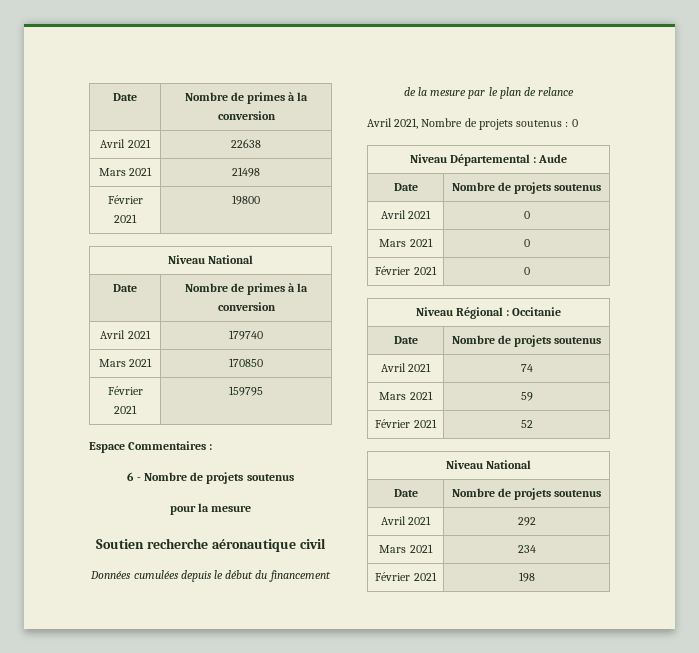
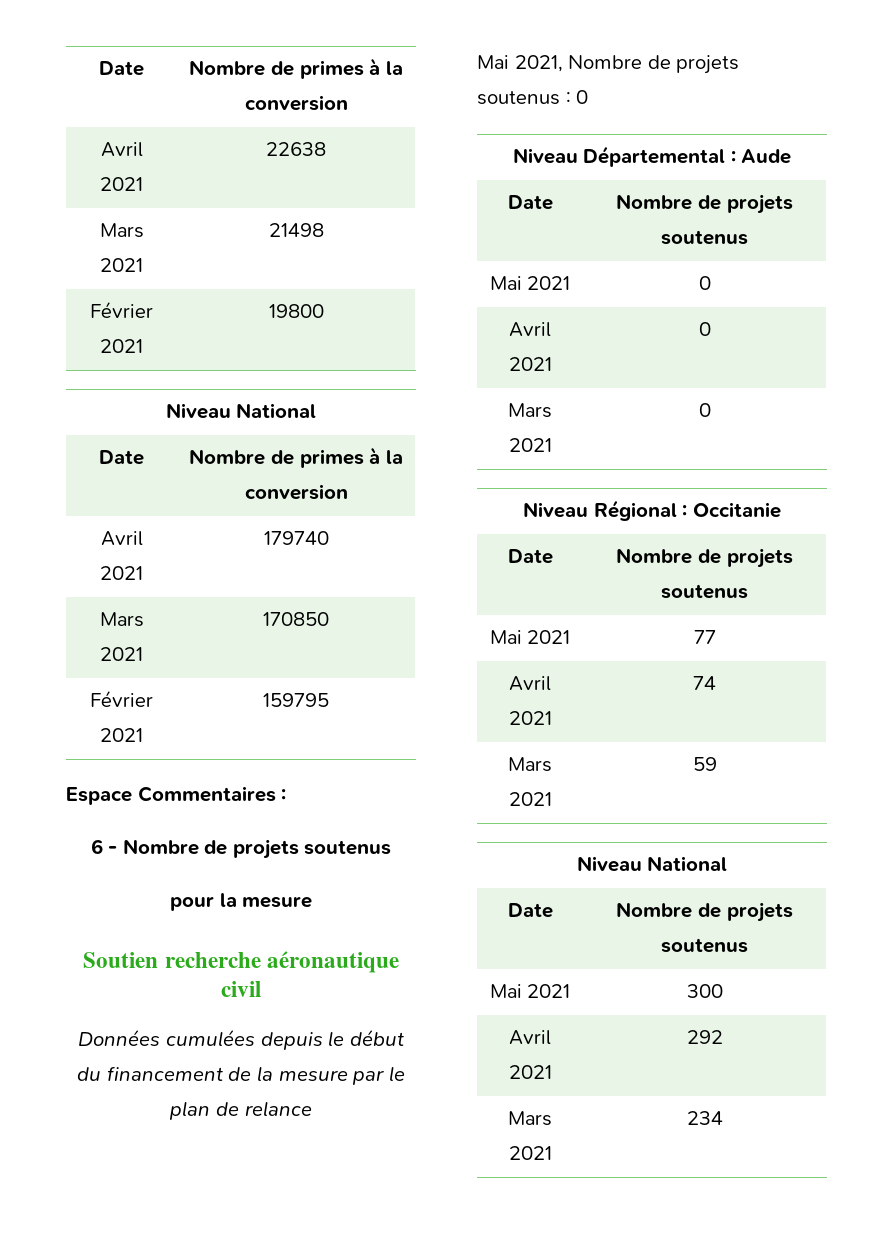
- Avril 2021, Nombre de projets soutenus : 0
+ Mai 2021, Nombre de projets soutenus : 0
+ Mai 2021 | 0
- Février 2021 | 0
+ Mai 2021 | 77
- Février 2021 | 52
+ Mai 2021 | 300
- Février 2021 | 198

